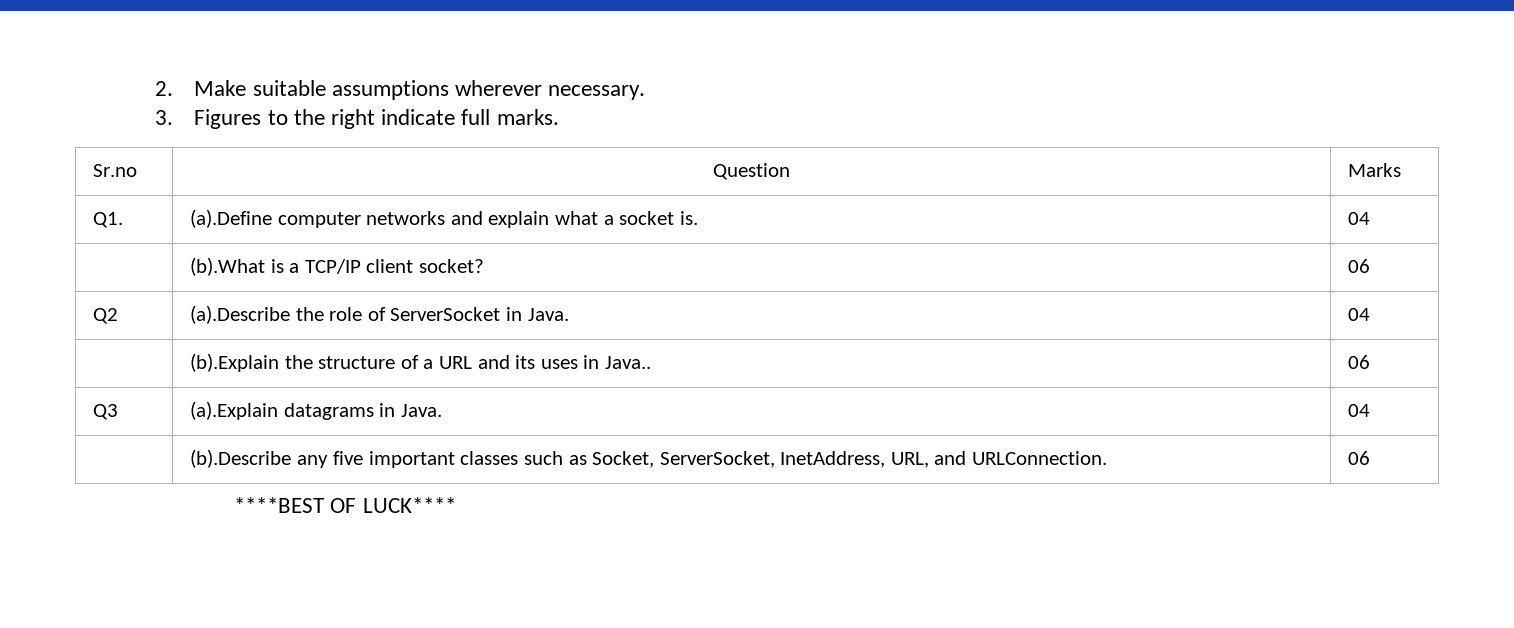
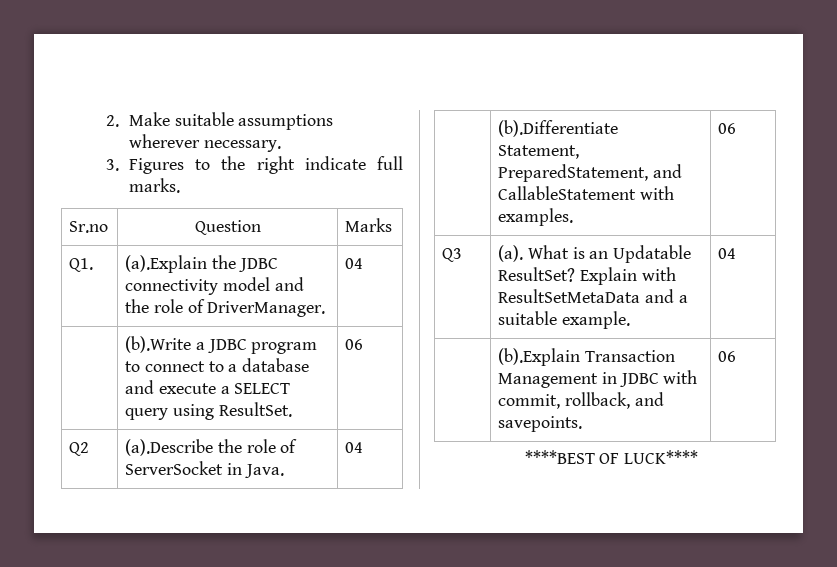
- Q1. | (a).Define computer networks and explain what a socket is. | 04
- | (b).What is a TCP/IP client socket? | 06
+ Q1. | (a).Explain the JDBC connectivity model and the role of DriverManager. | 04
+ | (b).Write a JDBC program to connect to a database and execute a SELECT query using ResultSet. | 06
- | (b).Explain the structure of a URL and its uses in Java.. | 06
- Q3 | (a).Explain datagrams in Java. | 04
- | (b).Describe any five important classes such as Socket, ServerSocket, InetAddress, URL, and URLConnection. | 06
+ | (b).Differentiate Statement, PreparedStatement, and CallableStatement with examples. | 06
+ Q3 | (a). What is an Updatable ResultSet? Explain with ResultSetMetaData and a suitable example. | 04
+ | (b).Explain Transaction Management in JDBC with commit, rollback, and savepoints. | 06

